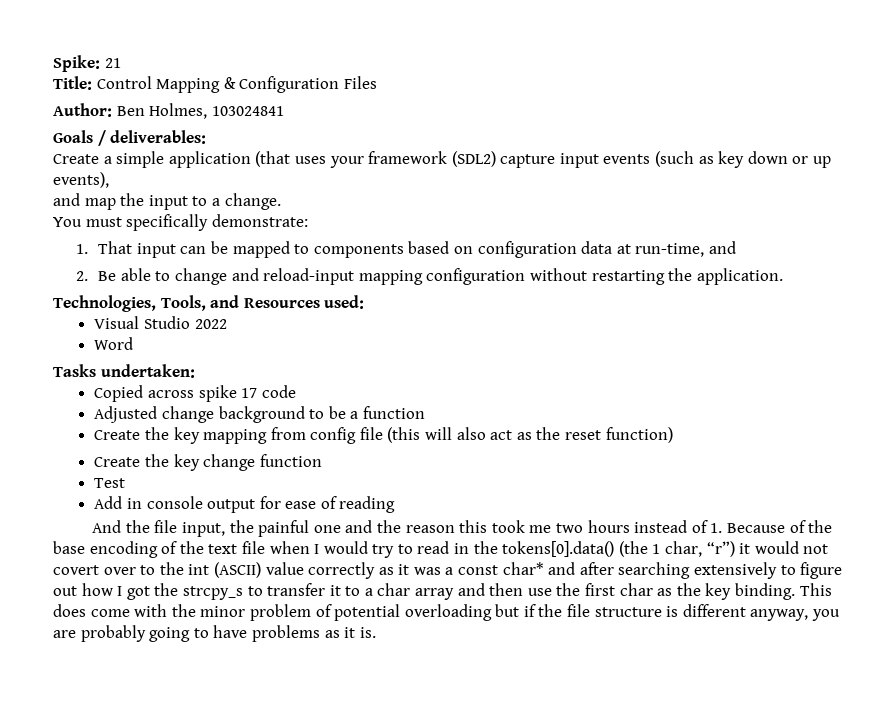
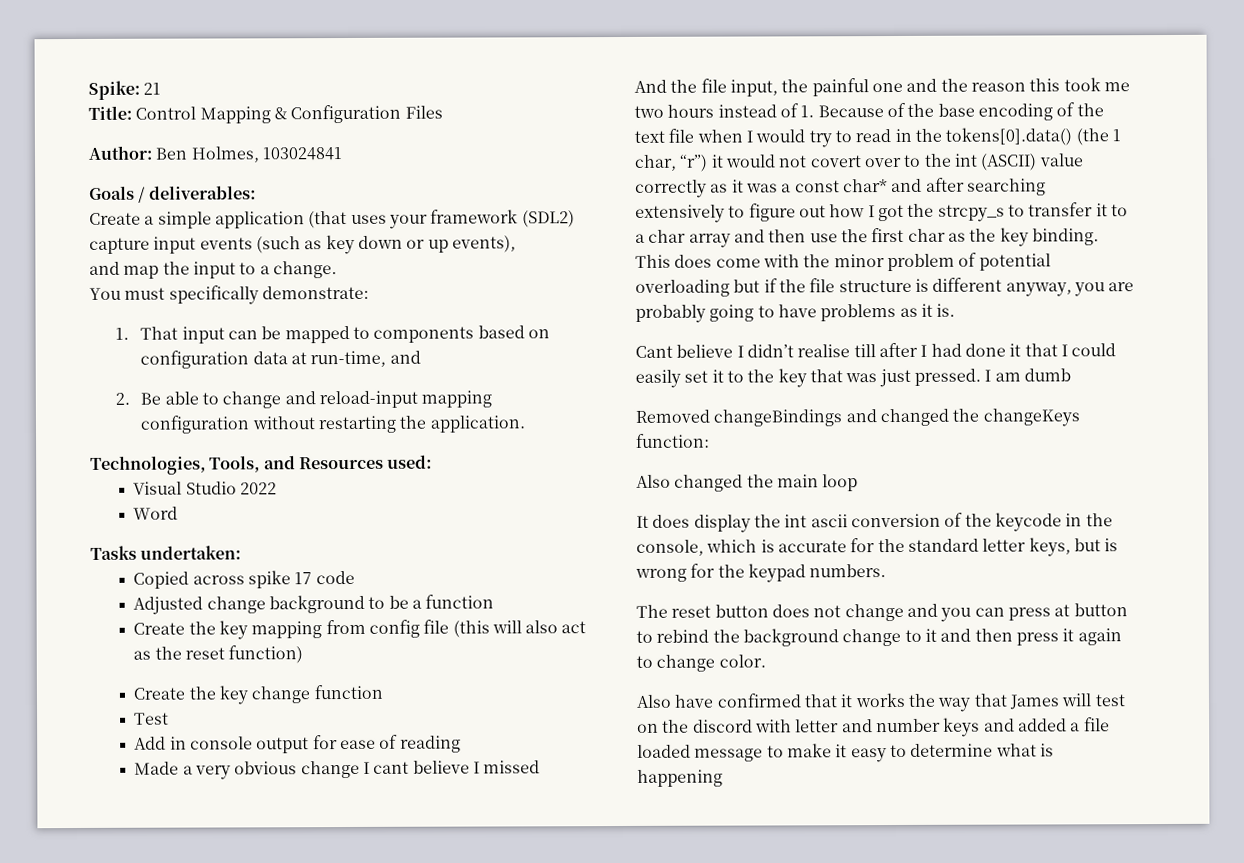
+ Made a very obvious change I cant believe I missed
+ Cant believe I didn’t realise till after I had done it that I could easily set it to the key that was just pressed. I am dumb
+ Removed changeBindings and changed the changeKeys function:
+ Also changed the main loop
+ It does display the int ascii conversion of the keycode in the console, which is accurate for the standard letter keys, but is wrong for the keypad numbers.
+ The reset button does not change and you can press at button to rebind the background change to it and then press it again to change color.
+ Also have confirmed that it works the way that James will test on the discord with letter and number keys and added a file loaded message to make it easy to determine what is happening

